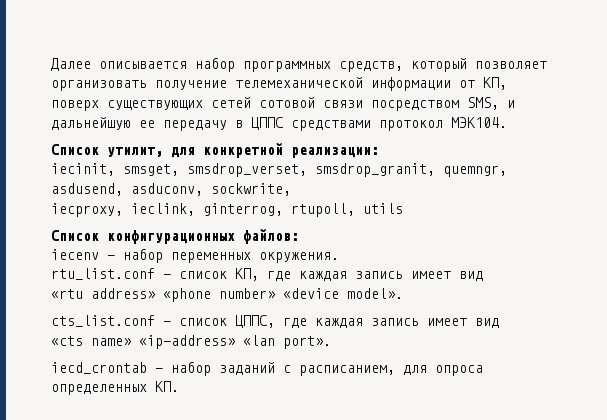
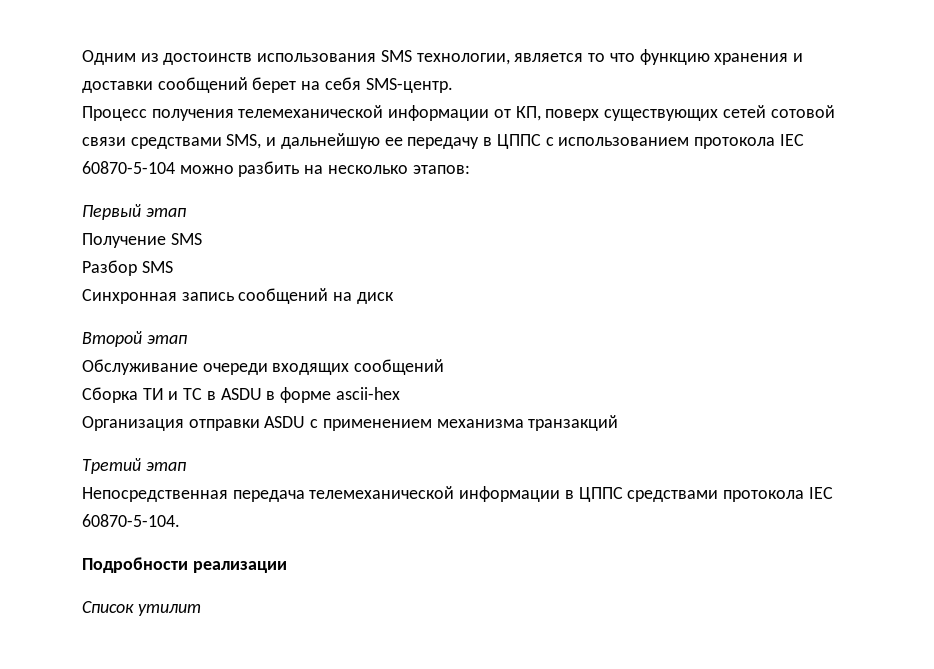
- Далее описывается набор программных средств, который позволяет организовать получение телемеханической информации от КП, поверх существующих сетей сотовой связи посредством SMS, и дальнейшую ее передачу в ЦППС средствами протокол МЭК104.
- Список утилит, для конкретной реализации:
- iecinit, smsget, smsdrop_verset, smsdrop_granit, quemngr, asdusend, asduconv, sockwrite,
- iecproxy, ieclink, ginterrog, rtupoll, utils
- Список конфигурационных файлов:
- iecenv — набор переменных окружения.
- rtu_list.conf — список КП, где каждая запись имеет вид
- «rtu address» «phone number» «device model».
- cts_list.conf — список ЦППС, где каждая запись имеет вид
- «cts name» «ip-address» «lan port».
- iecd_crontab — набор заданий с расписанием, для опроса определенных КП.
+ Одним из достоинств использования SMS технологии, является то что функцию хранения и доставки сообщений берет на себя SMS-центр.
+ Процесс получения телемеханической информации от КП, поверх существующих сетей сотовой связи средствами SMS, и дальнейшую ее передачу в ЦППС с использованием протокола IEC 60870-5-104 можно разбить на несколько этапов:
+ Первый этап
+ Получение SMS
+ Разбор SMS
+ Cинхронная запись сообщений на диск
+ Второй этап
+ Обслуживание очереди входящих сообщений
+ Сборка ТИ и ТС в ASDU в форме ascii-hex
+ Организация отправки ASDU с применением механизма транзакций
+ Третий этап
+ Непосредственная передача телемеханической информации в ЦППС средствами протокола IEC 60870-5-104.
+ Подробности реализации
+ Список утилит

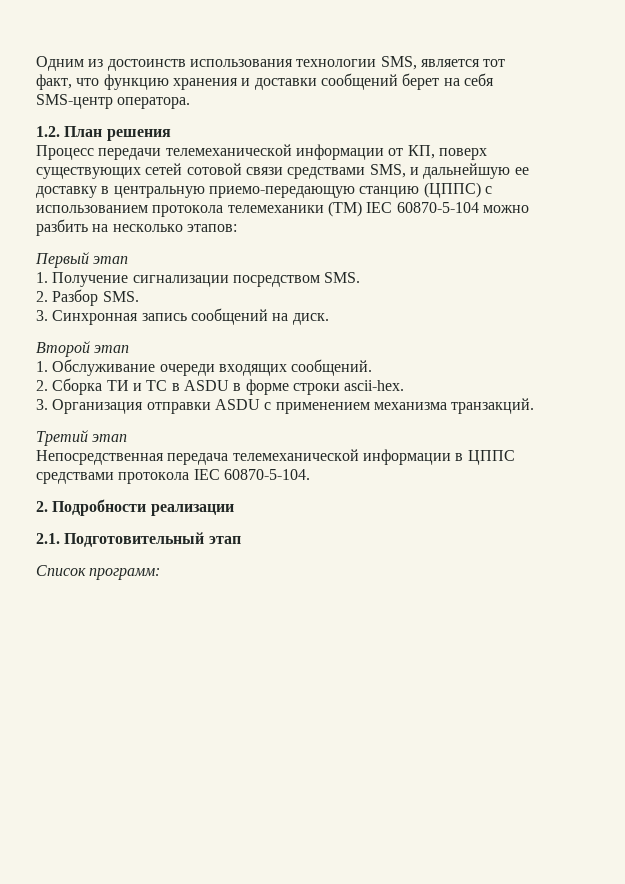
- Одним из достоинств использования SMS технологии, является то что функцию хранения и доставки сообщений берет на себя SMS-центр.
+ Одним из достоинств использования технологии SMS, является тот факт, что функцию хранения и доставки сообщений берет на себя SMS-центр оператора.
+ 1.2. План решения
- Процесс получения телемеханической информации от КП, поверх существующих сетей сотовой связи средствами SMS, и дальнейшую ее передачу в ЦППС с использованием протокола IEC 60870-5-104 можно разбить на несколько этапов:
+ Процесс передачи телемеханической информации от КП, поверх существующих сетей сотовой связи средствами SMS, и дальнейшую ее доставку в центральную приемо-передающую станцию (ЦППС) с использованием протокола телемеханики (ТМ) IEC 60870-5-104 можно разбить на несколько этапов:
- Получение SMS
- Разбор SMS
- Cинхронная запись сообщений на диск
+ 1. Получение сигнализации посредством SMS.
+ 2. Разбор SMS.
+ 3. Cинхронная запись сообщений на диск.
- Обслуживание очереди входящих сообщений
- Сборка ТИ и ТС в ASDU в форме ascii-hex
- Организация отправки ASDU с применением механизма транзакций
+ 1. Обслуживание очереди входящих сообщений.
+ 2. Сборка ТИ и ТС в ASDU в форме строки ascii-hex.
+ 3. Организация отправки ASDU с применением механизма транзакций.
- Подробности реализации
+ 2. Подробности реализации
+ 2.1. Подготовительный этап
- Список утилит
+ Список программ:

